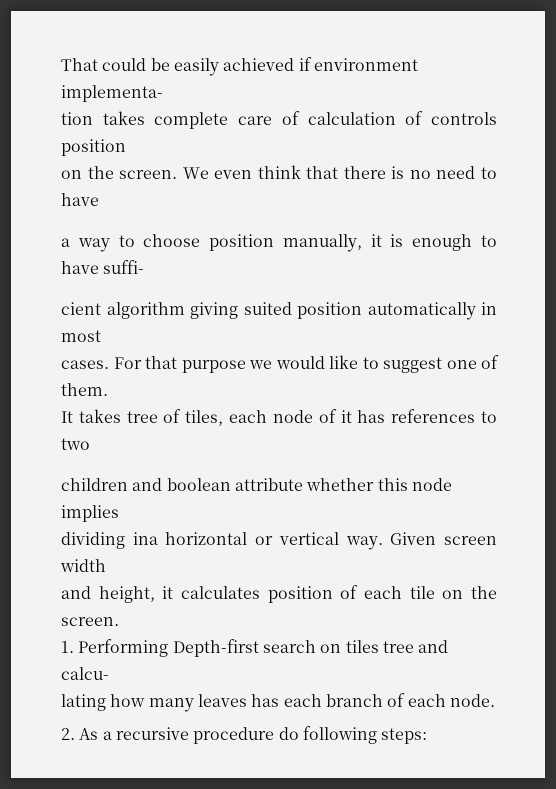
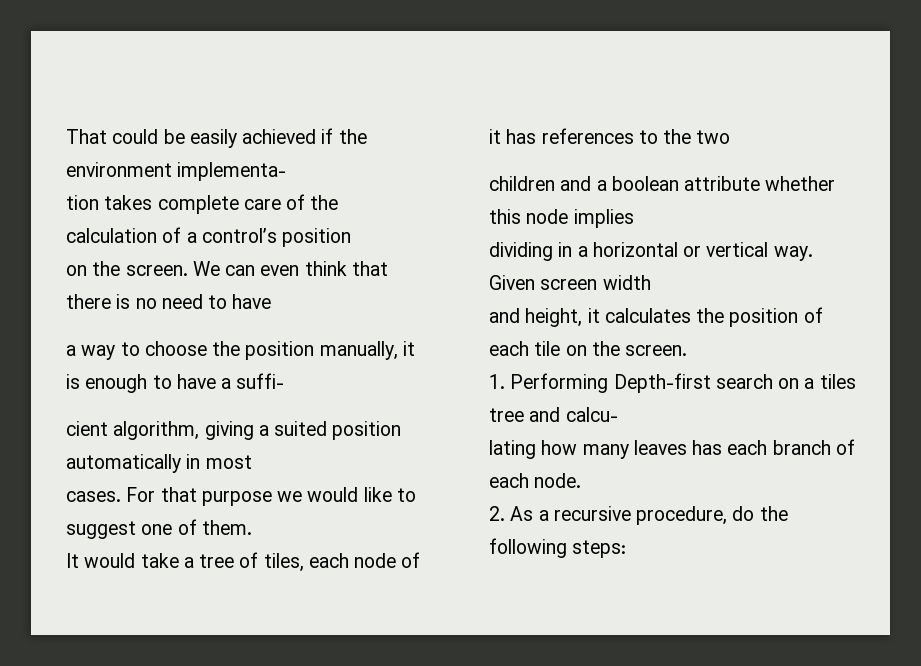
- That could be easily achieved if environment implementa-
+ That could be easily achieved if the environment implementa-
- tion takes complete care of calculation of controls position
+ tion takes complete care of the calculation of a control’s position
- We even think that there is no need to have
+ We can even think that there is no need to have
- a way to choose position manually, it is enough to have suffi-
+ a way to choose the position manually, it is enough to have a suffi-
- cient algorithm giving suited position automatically in most
+ cient algorithm, giving a suited position automatically in most
- It takes tree of tiles, each node of it has references to two
+ It would take a tree of tiles, each node of it has references to the two
- children and boolean attribute whether this node implies
+ children and a boolean attribute whether this node implies
- dividing ina horizontal or vertical way.
+ dividing in a horizontal or vertical way.
- and height, it calculates position of each tile on the screen.
+ and height, it calculates the position of each tile on the screen.
- 1. Performing Depth-first search on tiles tree and calcu-
+ 1. Performing Depth-first search on a tiles tree and calcu-
- 2. As a recursive procedure do following steps:
+ 2. As a recursive procedure, do the following steps:

